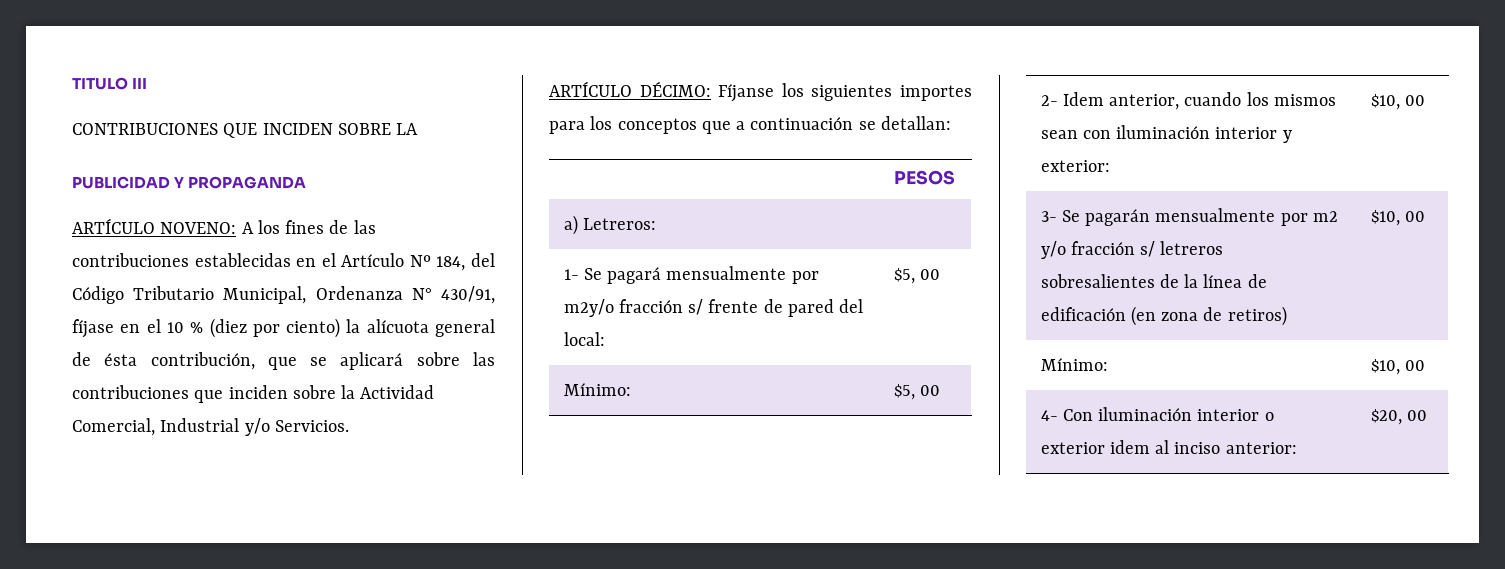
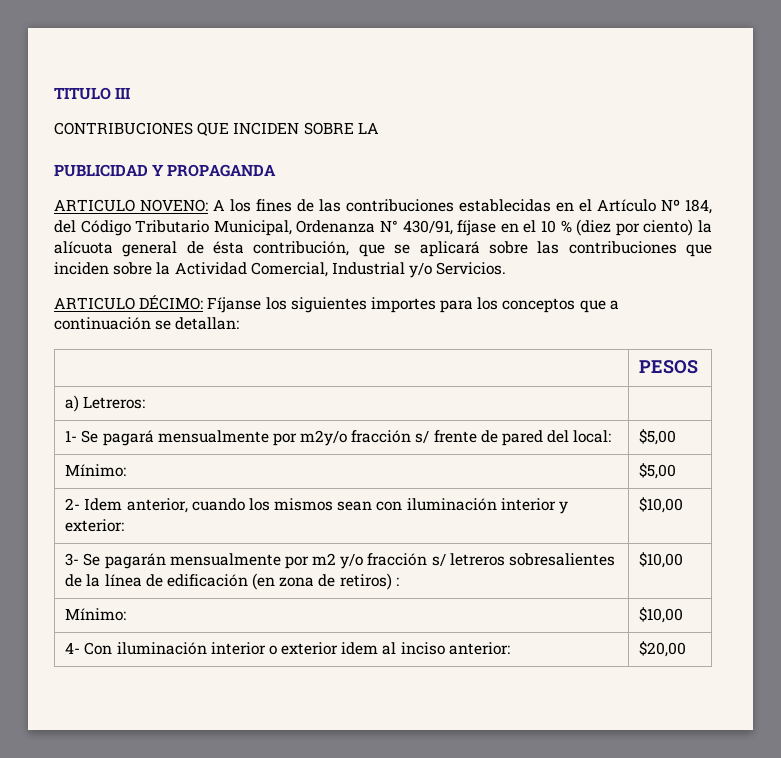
- ARTÍCULO NOVENO: A los fines de las contribuciones establecidas en el Artículo Nº 184, del Código Tributario Municipal, Ordenanza N° 430/91, fíjase en el 10 % (diez por ciento) la alícuota general de ésta contribución, que se aplicará sobre las contribuciones que inciden sobre la Actividad Comercial, Industrial y/o Servicios.
+ ARTICULO NOVENO: A los fines de las contribuciones establecidas en el Artículo Nº 184, del Código Tributario Municipal, Ordenanza N° 430/91, fíjase en el 10 % (diez por ciento) la alícuota general de ésta contribución, que se aplicará sobre las contribuciones que inciden sobre la Actividad Comercial, Industrial y/o Servicios.
- ARTÍCULO DÉCIMO: Fíjanse los siguientes importes para los conceptos que a continuación se detallan:
+ ARTICULO DÉCIMO: Fíjanse los siguientes importes para los conceptos que a continuación se detallan:
- 1- Se pagará mensualmente por m2y/o fracción s/ frente de pared del local: | $5, 00
- Mínimo: | $5, 00
+ 1- Se pagará mensualmente por m2y/o fracción s/ frente de pared del local: | $5,00
+ Mínimo: | $5,00
- 2- Idem anterior, cuando los mismos sean con iluminación interior y exterior: | $10, 00
+ 2- Idem anterior, cuando los mismos sean con iluminación interior y exterior: | $10,00
- 3- Se pagarán mensualmente por m2 y/o fracción s/ letreros sobresalientes de la línea de edificación (en zona de retiros) | $10, 00
- Mínimo: | $10, 00
+ 3- Se pagarán mensualmente por m2 y/o fracción s/ letreros sobresalientes de la línea de edificación (en zona de retiros) : | $10,00
+ Mínimo: | $10,00
- 4- Con iluminación interior o exterior idem al inciso anterior: | $20, 00
+ 4- Con iluminación interior o exterior idem al inciso anterior: | $20,00

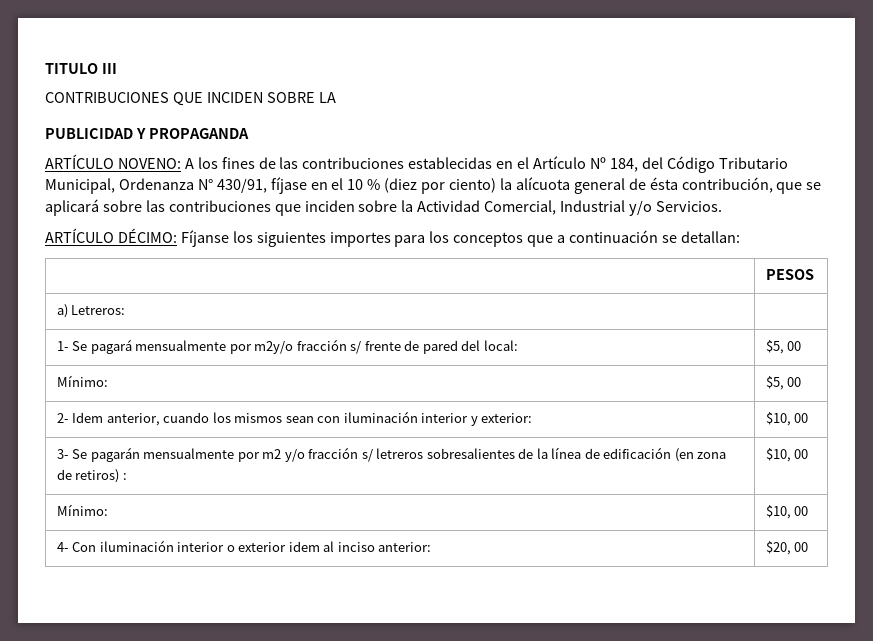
- ARTICULO NOVENO: A los fines de las contribuciones establecidas en el Artículo Nº 184, del Código Tributario Municipal, Ordenanza N° 430/91, fíjase en el 10 % (diez por ciento) la alícuota general de ésta contribución, que se aplicará sobre las contribuciones que inciden sobre la Actividad Comercial, Industrial y/o Servicios.
+ ARTÍCULO NOVENO: A los fines de las contribuciones establecidas en el Artículo Nº 184, del Código Tributario Municipal, Ordenanza N° 430/91, fíjase en el 10 % (diez por ciento) la alícuota general de ésta contribución, que se aplicará sobre las contribuciones que inciden sobre la Actividad Comercial, Industrial y/o Servicios.
- ARTICULO DÉCIMO: Fíjanse los siguientes importes para los conceptos que a continuación se detallan:
+ ARTÍCULO DÉCIMO: Fíjanse los siguientes importes para los conceptos que a continuación se detallan:
- 1- Se pagará mensualmente por m2y/o fracción s/ frente de pared del local: | $5,00
- Mínimo: | $5,00
+ 1- Se pagará mensualmente por m2y/o fracción s/ frente de pared del local: | $5, 00
+ Mínimo: | $5, 00
- 2- Idem anterior, cuando los mismos sean con iluminación interior y exterior: | $10,00
+ 2- Idem anterior, cuando los mismos sean con iluminación interior y exterior: | $10, 00
- 3- Se pagarán mensualmente por m2 y/o fracción s/ letreros sobresalientes de la línea de edificación (en zona de retiros) : | $10,00
- Mínimo: | $10,00
+ 3- Se pagarán mensualmente por m2 y/o fracción s/ letreros sobresalientes de la línea de edificación (en zona de retiros) : | $10, 00
+ Mínimo: | $10, 00
- 4- Con iluminación interior o exterior idem al inciso anterior: | $20,00
+ 4- Con iluminación interior o exterior idem al inciso anterior: | $20, 00

